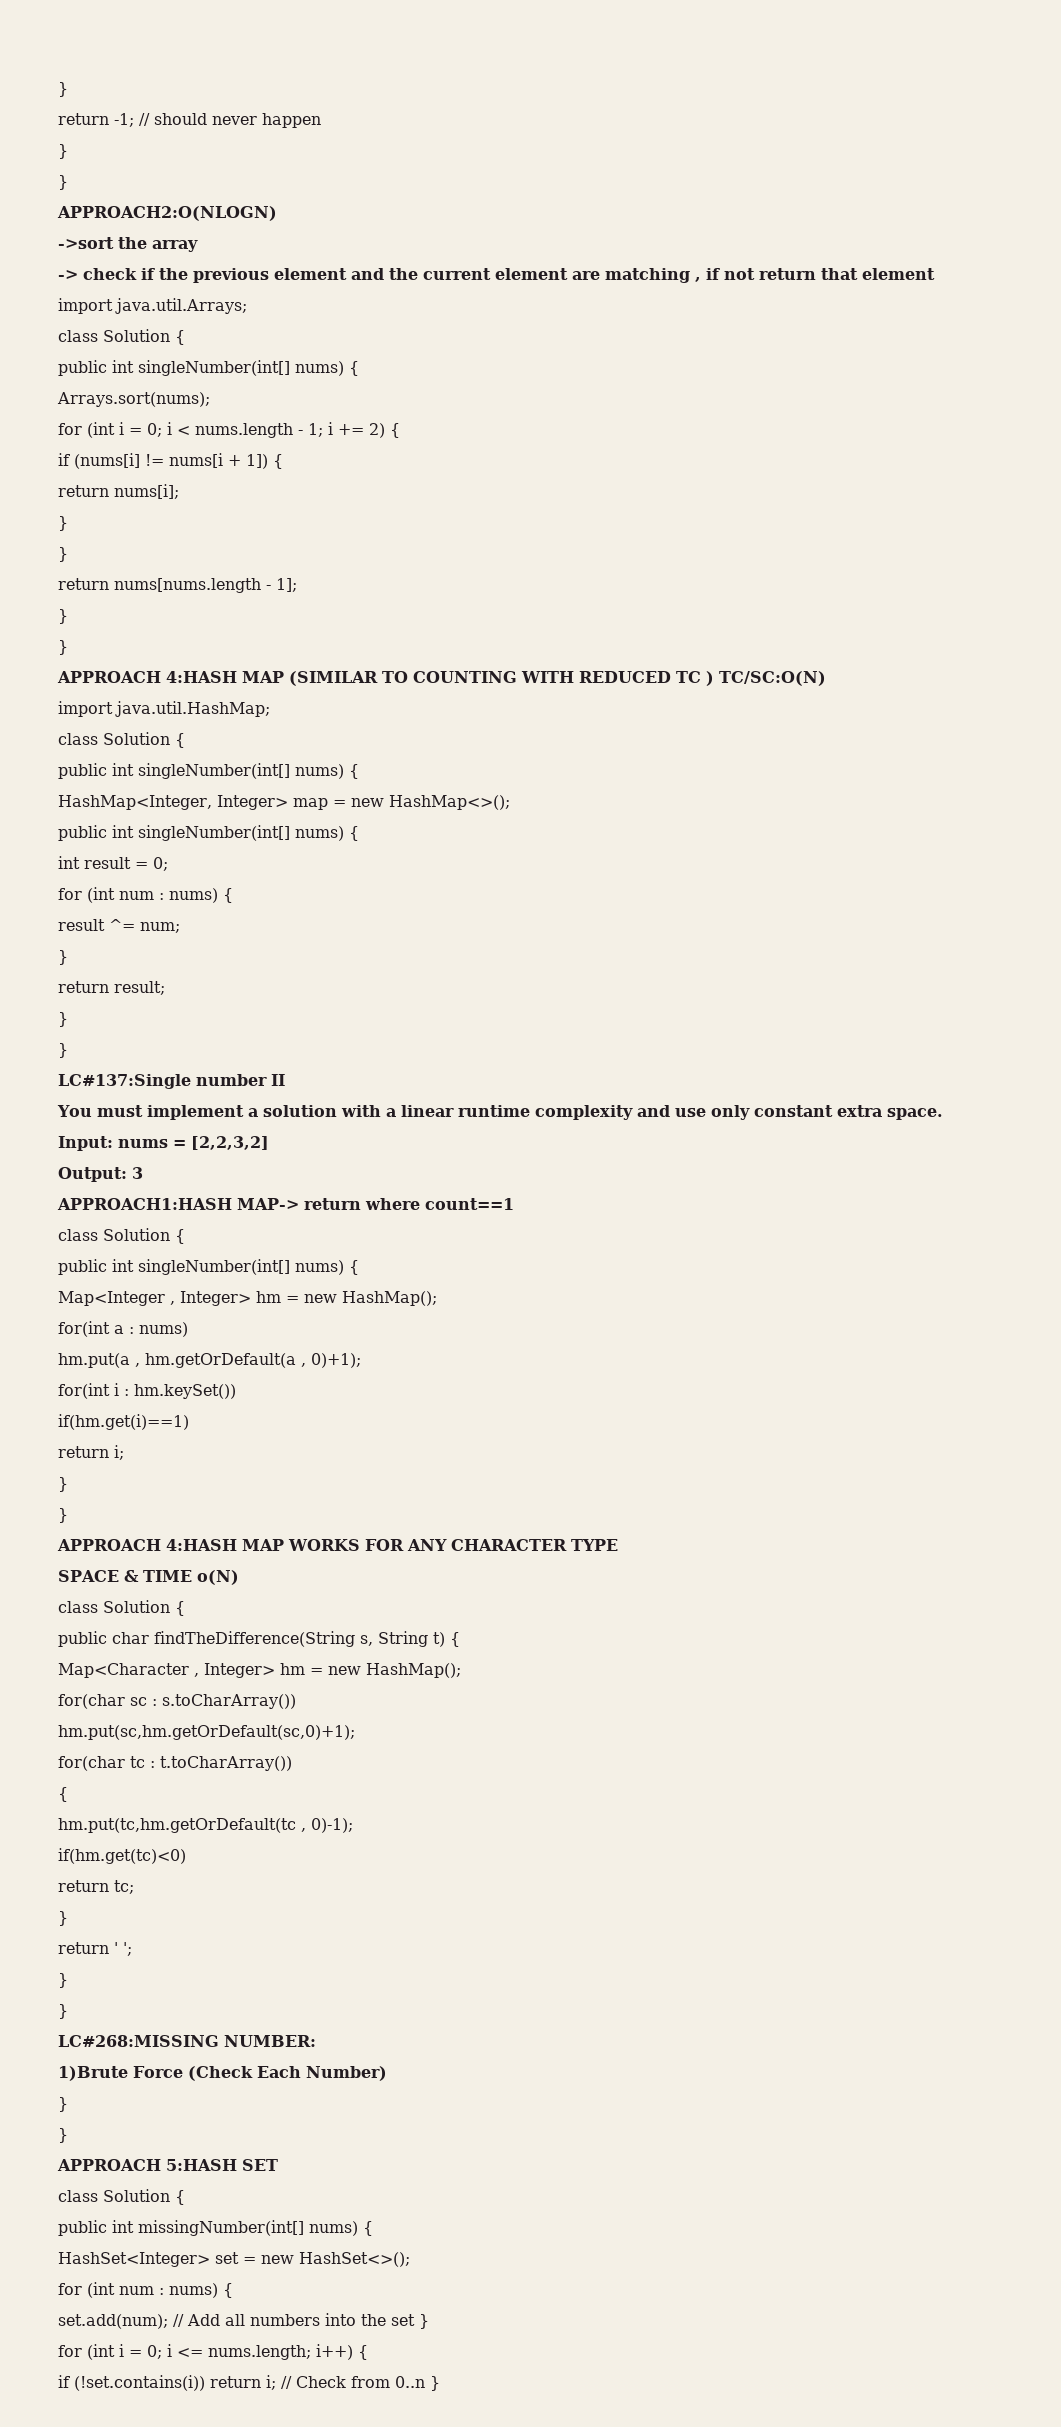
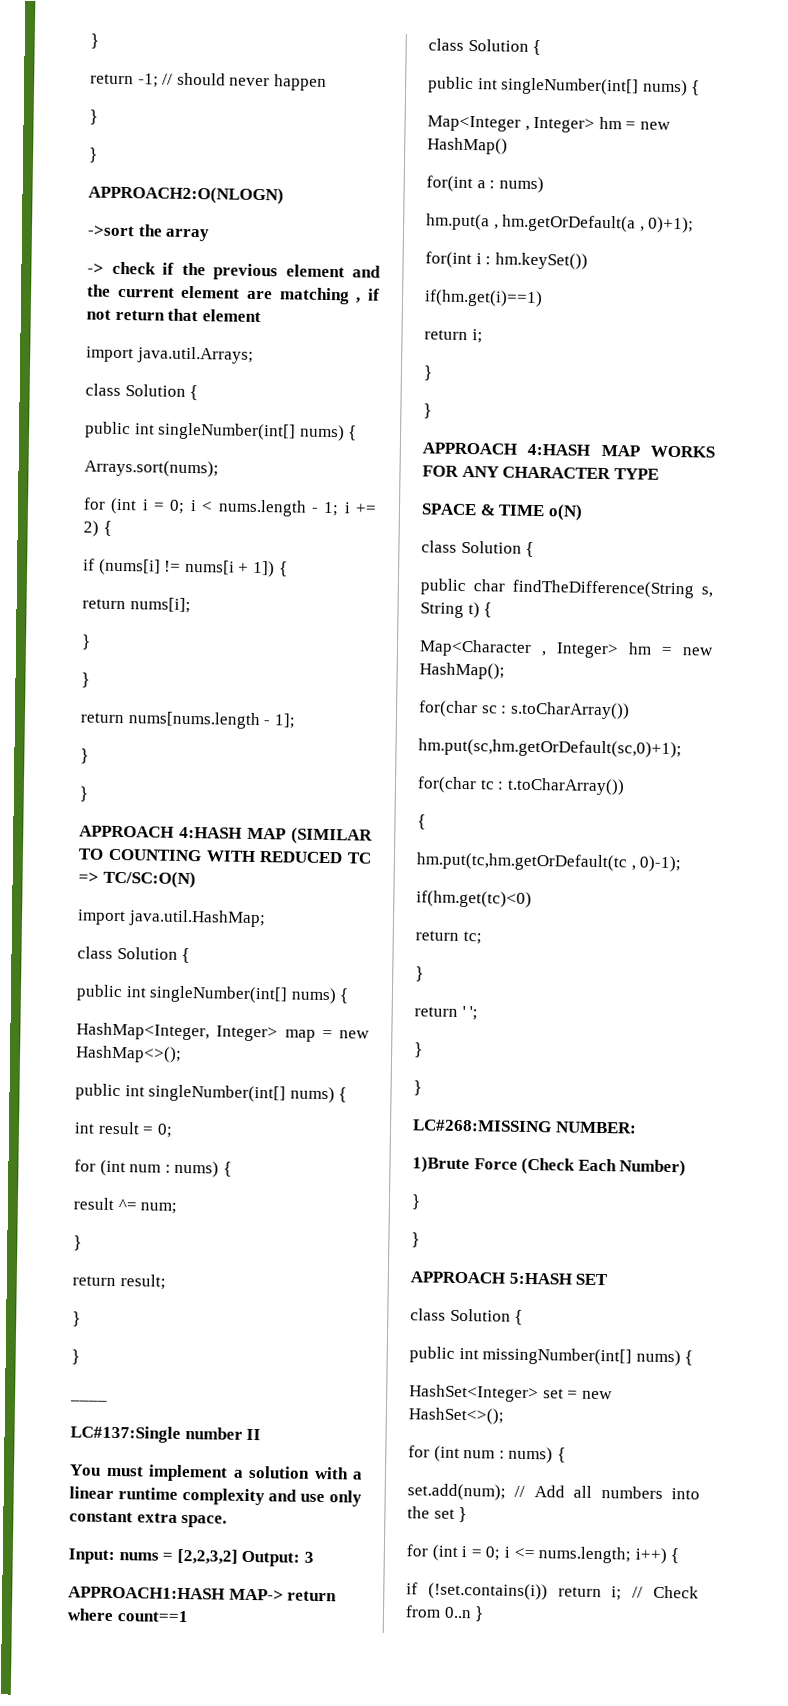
- APPROACH 4:HASH MAP (SIMILAR TO COUNTING WITH REDUCED TC ) TC/SC:O(N)
+ APPROACH 4:HASH MAP (SIMILAR TO COUNTING WITH REDUCED TC => TC/SC:O(N)
+ ____
- Input: nums = [2,2,3,2]
- Output: 3
+ Input: nums = [2,2,3,2] Output: 3
- Map<Integer , Integer> hm = new HashMap();
+ Map<Integer , Integer> hm = new HashMap()

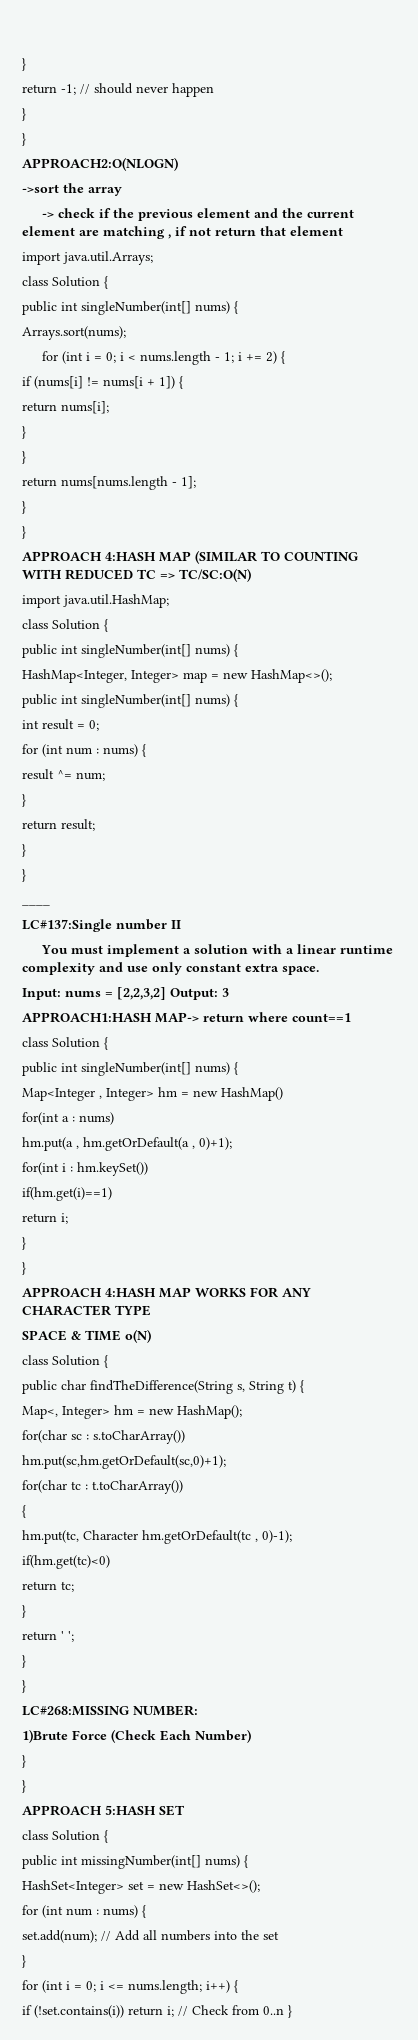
- Map<Character , Integer> hm = new HashMap();
+ Map<, Integer> hm = new HashMap();
- hm.put(tc,hm.getOrDefault(tc , 0)-1);
+ hm.put(tc, Character hm.getOrDefault(tc , 0)-1);
- set.add(num); // Add all numbers into the set }
+ set.add(num); // Add all numbers into the set
+ }

